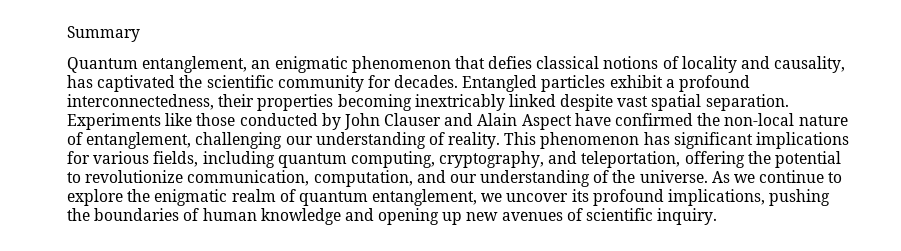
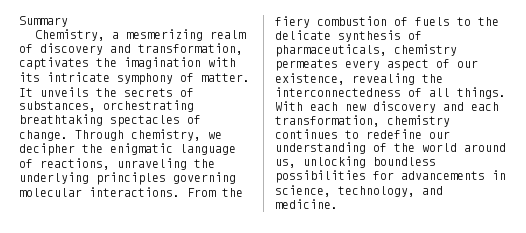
- Quantum entanglement, an enigmatic phenomenon that defies classical notions of locality and causality, has captivated the scientific community for decades. Entangled particles exhibit a profound interconnectedness, their properties becoming inextricably linked despite vast spatial separation. Experiments like those conducted by John Clauser and Alain Aspect have confirmed the non-local nature of entanglement, challenging our understanding of reality. This phenomenon has significant implications for various fields, including quantum computing, cryptography, and teleportation, offering the potential to revolutionize communication, computation, and our understanding of the universe. As we continue to explore the enigmatic realm of quantum entanglement, we uncover its profound implications, pushing the boundaries of human knowledge and opening up new avenues of scientific inquiry.
+ Chemistry, a mesmerizing realm of discovery and transformation, captivates the imagination with its intricate symphony of matter. It unveils the secrets of substances, orchestrating breathtaking spectacles of change. Through chemistry, we decipher the enigmatic language of reactions, unraveling the underlying principles governing molecular interactions. From the fiery combustion of fuels to the delicate synthesis of pharmaceuticals, chemistry permeates every aspect of our existence, revealing the interconnectedness of all things. With each new discovery and each transformation, chemistry continues to redefine our understanding of the world around us, unlocking boundless possibilities for advancements in science, technology, and medicine.

